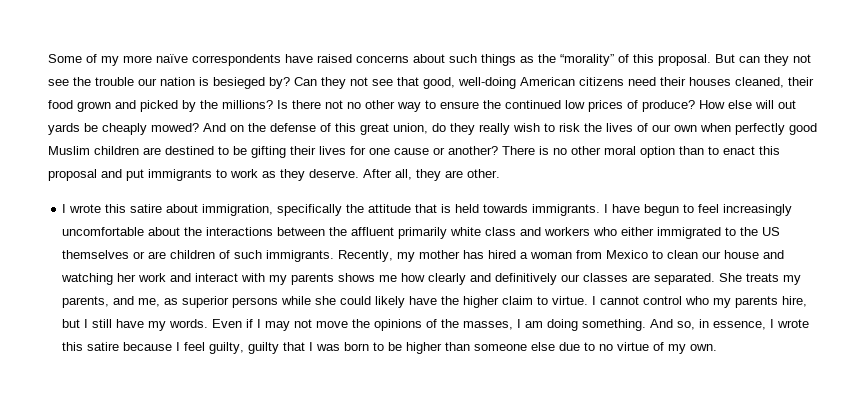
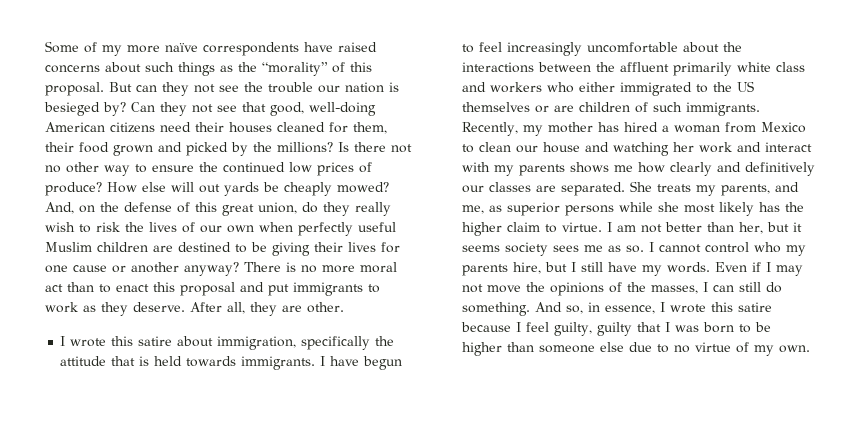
- Can they not see that good, well-doing American citizens need their houses cleaned, their food grown and picked by the millions?
+ Can they not see that good, well-doing American citizens need their houses cleaned for them, their food grown and picked by the millions?
- And on the defense of this great union, do they really wish to risk the lives of our own when perfectly good Muslim children are destined to be gifting their lives for one cause or another?
+ And, on the defense of this great union, do they really wish to risk the lives of our own when perfectly useful Muslim children are destined to be giving their lives for one cause or another anyway?
- There is no other moral option than to enact this proposal and put immigrants to work as they deserve.
+ There is no more moral act than to enact this proposal and put immigrants to work as they deserve.
- She treats my parents, and me, as superior persons while she could likely have the higher claim to virtue.
+ She treats my parents, and me, as superior persons while she most likely has the higher claim to virtue.
- I cannot control who my parents hire, but I still have my words.
+ I am not better than her, but it seems society sees me as so. I cannot control who my parents hire, but I still have my words.
- Even if I may not move the opinions of the masses, I am doing something.
+ Even if I may not move the opinions of the masses, I can still do something.

